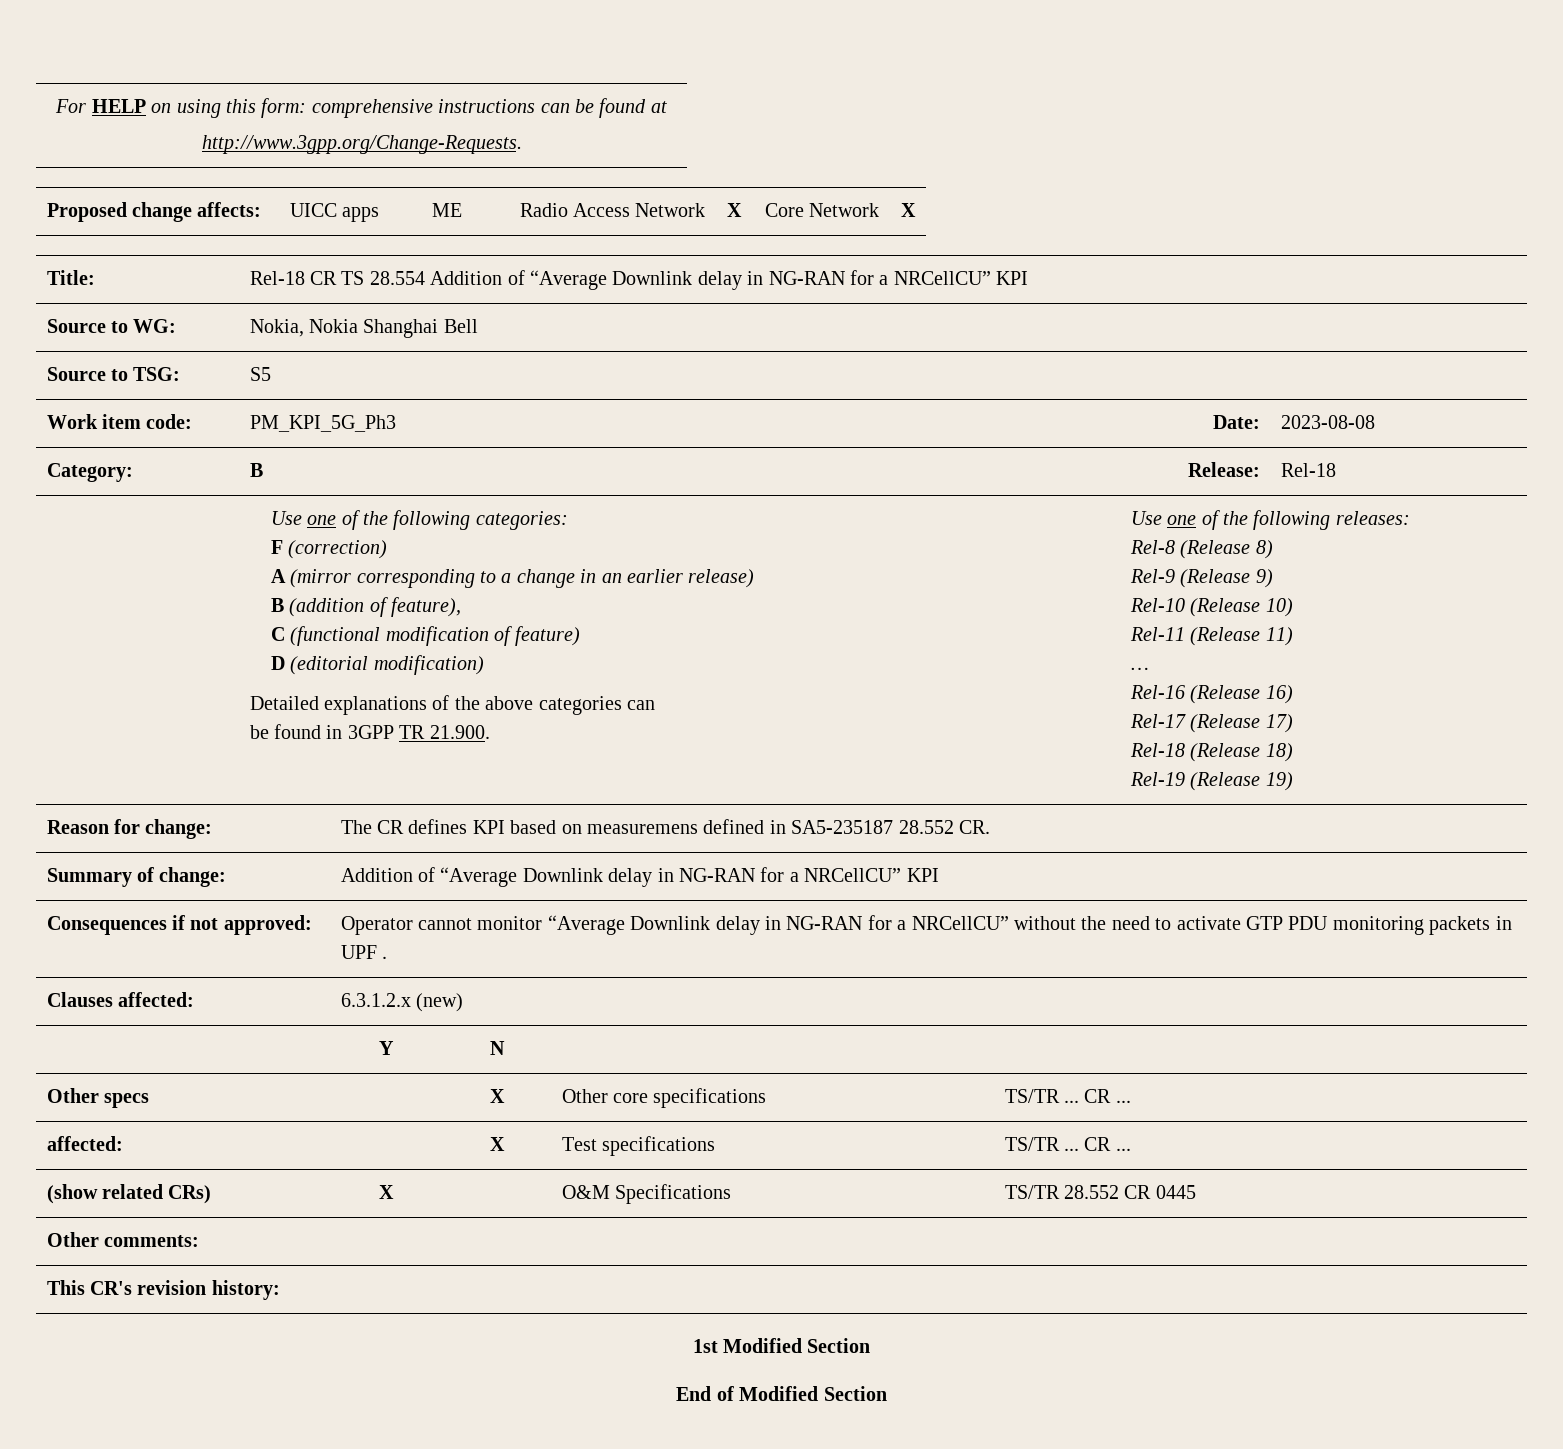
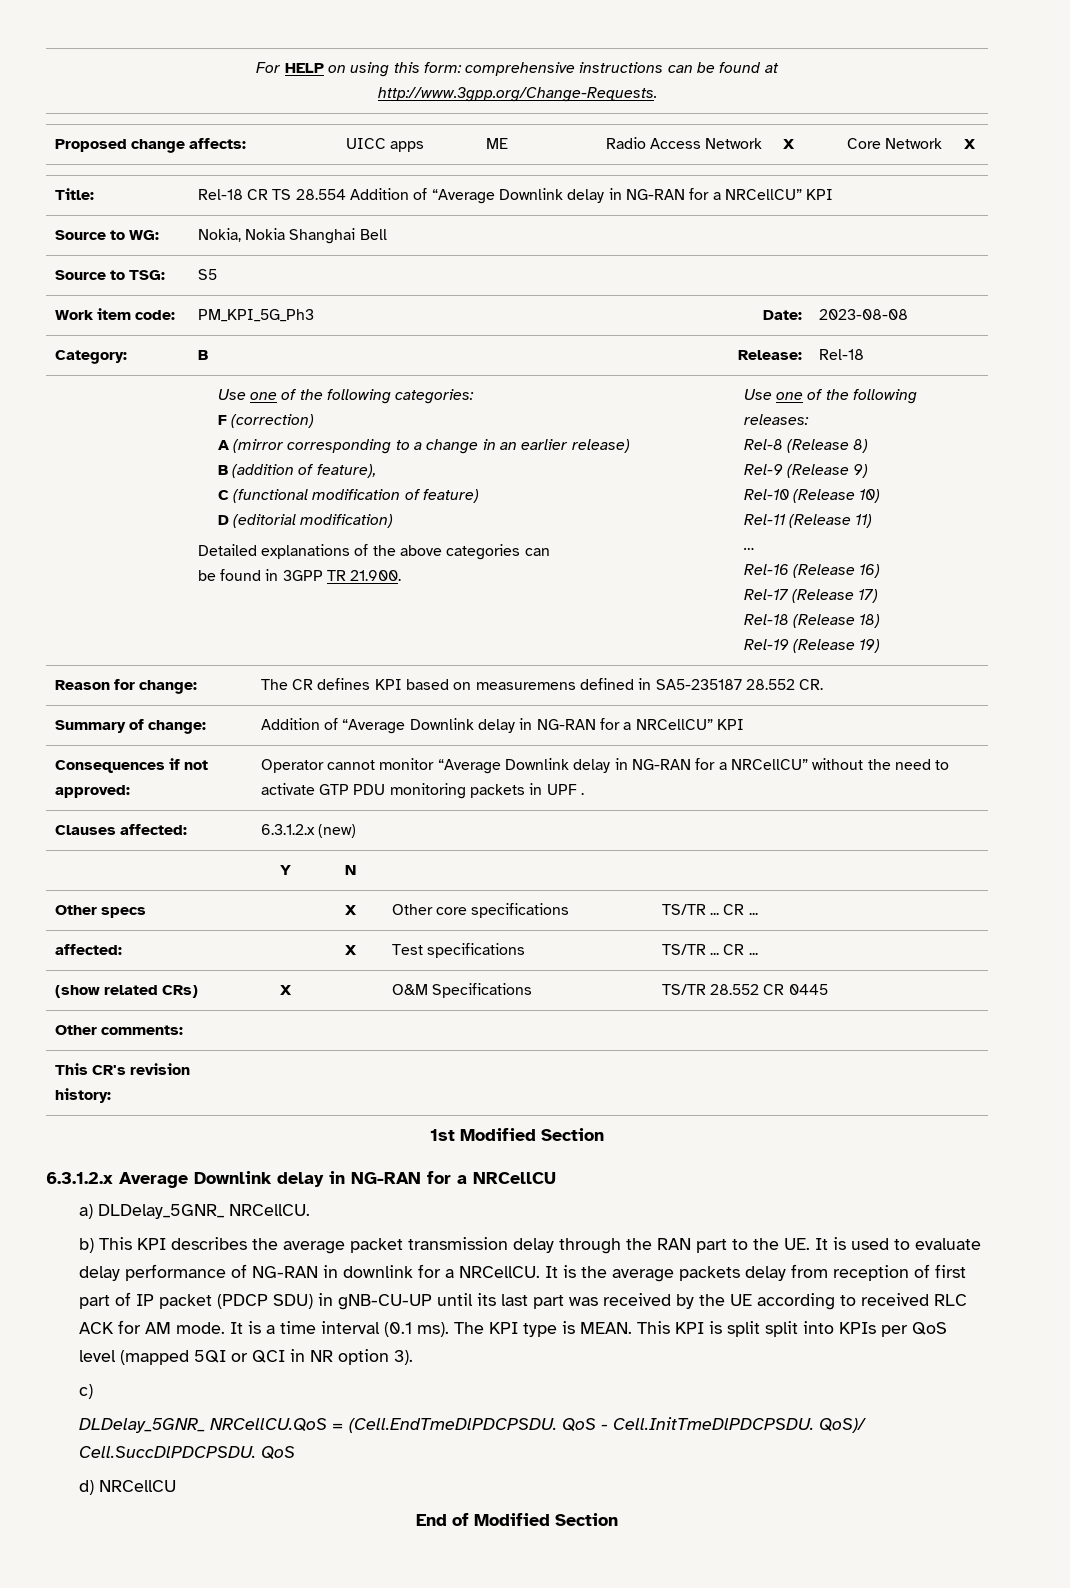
+ 6.3.1.2.x Average Downlink delay in NG-RAN for a NRCellCU
+ a) DLDelay_5GNR_ NRCellCU.
+ b) This KPI describes the average packet transmission delay through the RAN part to the UE. It is used to evaluate delay performance of NG-RAN in downlink for a NRCellCU. It is the average packets delay from reception of first part of IP packet (PDCP SDU) in gNB-CU-UP until its last part was received by the UE according to received RLC ACK for AM mode. It is a time interval (0.1 ms). The KPI type is MEAN. This KPI is split split into KPIs per QoS level (mapped 5QI or QCI in NR option 3).
+ c)
+ DLDelay_5GNR_ NRCellCU.QoS = (Cell.EndTmeDlPDCPSDU. QoS - Cell.InitTmeDlPDCPSDU. QoS)/ Cell.SuccDlPDCPSDU. QoS
+ d) NRCellCU

